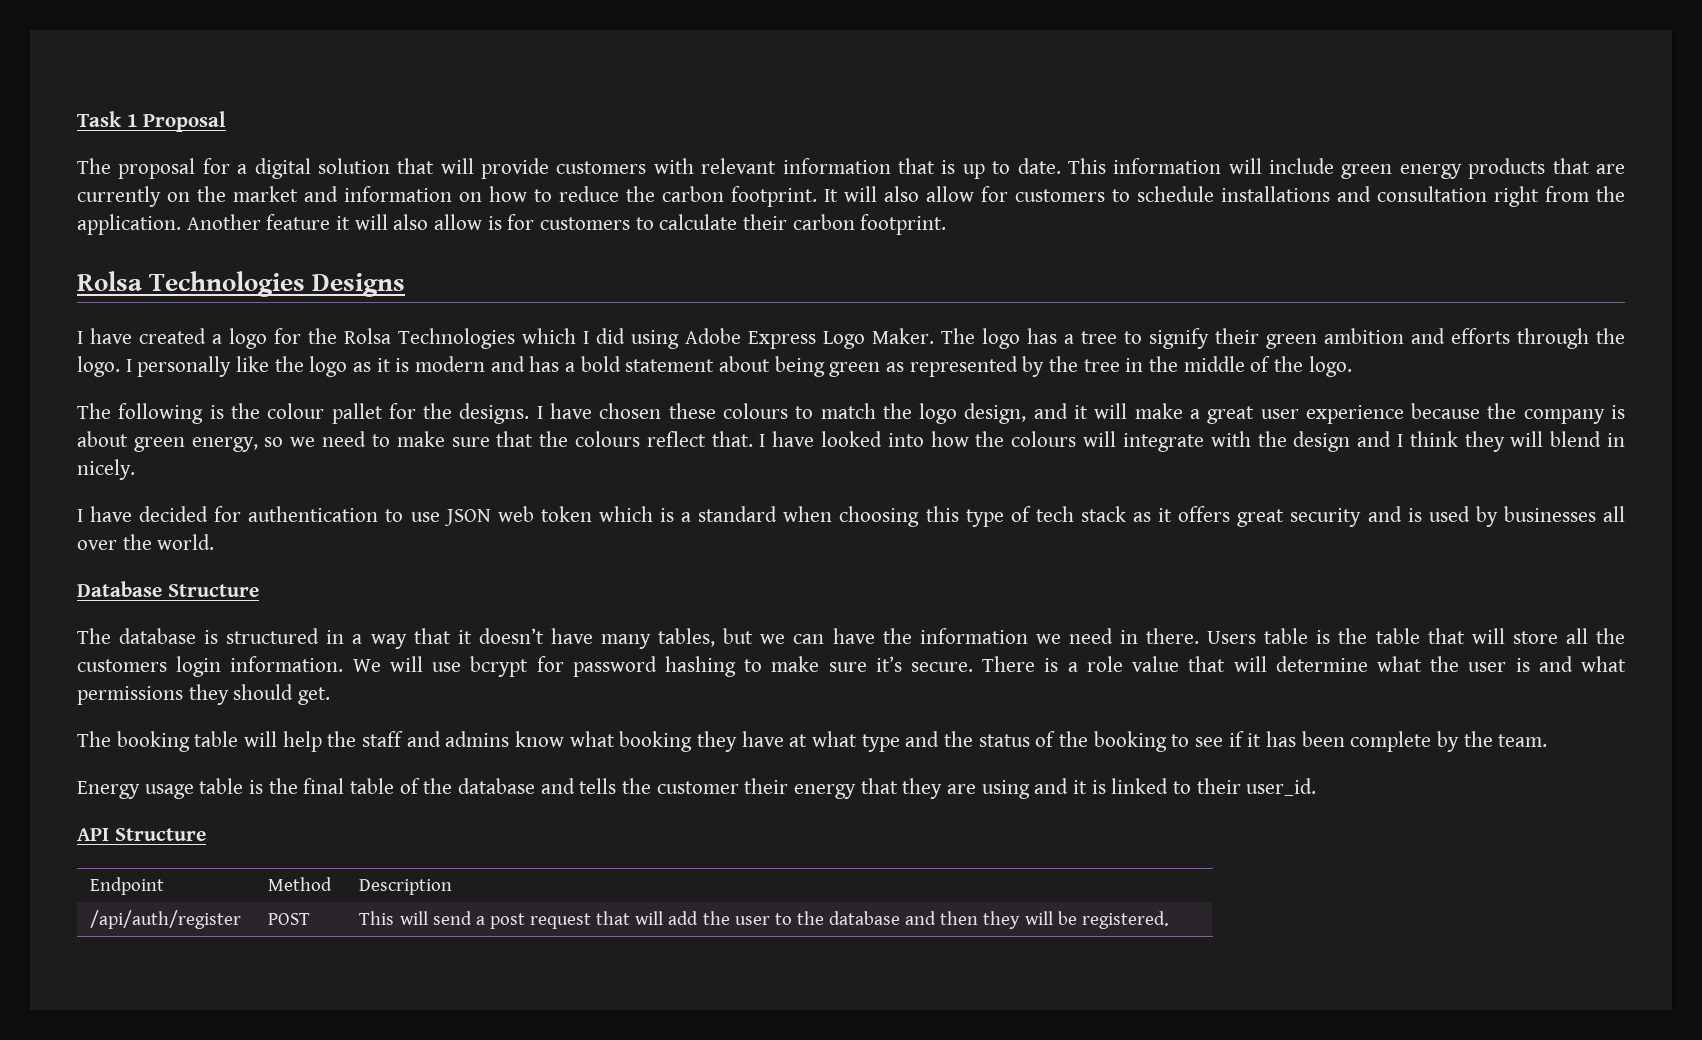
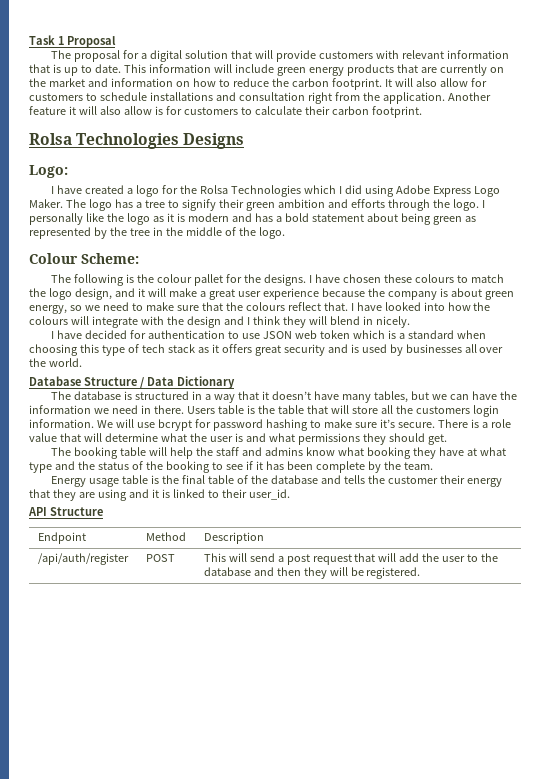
+ Logo:
+ Colour Scheme:
- Database Structure
+ Database Structure / Data Dictionary

